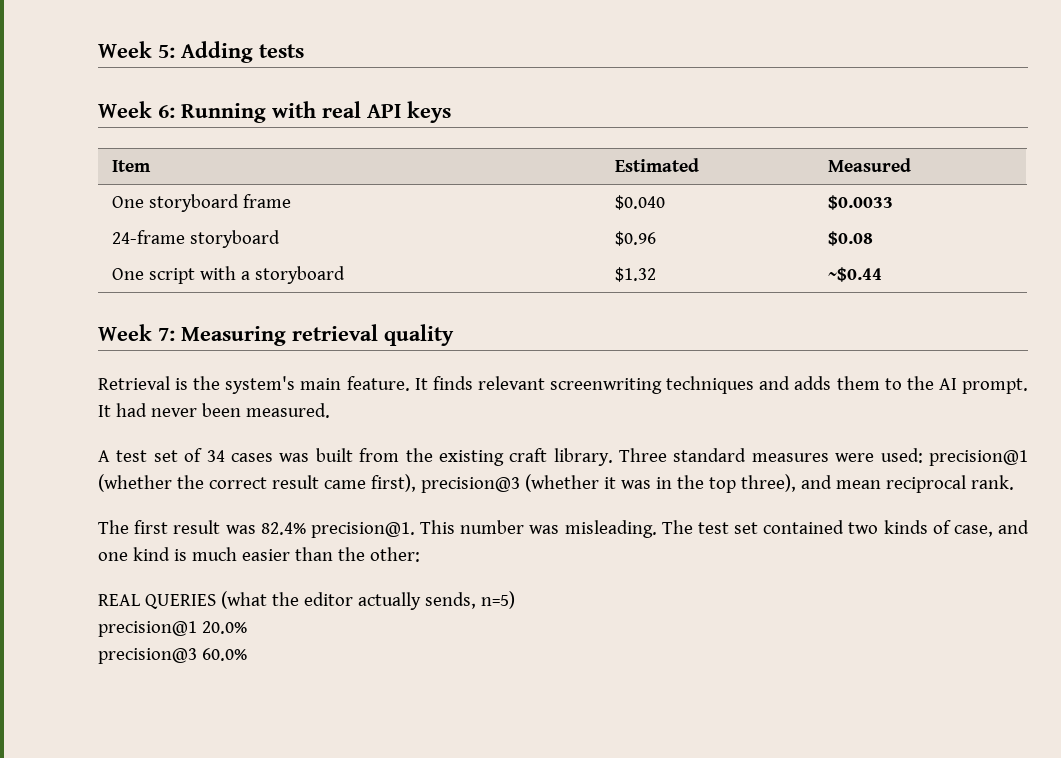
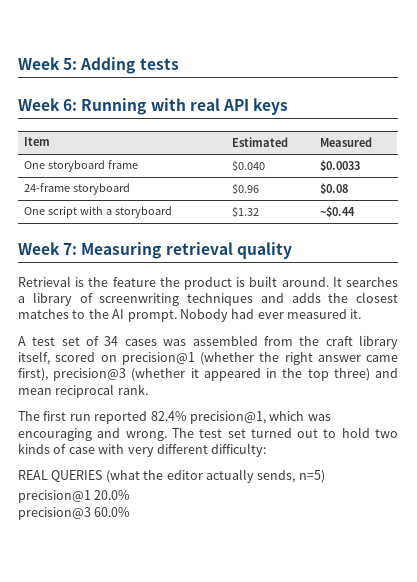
- Retrieval is the system's main feature. It finds relevant screenwriting techniques and adds them to the AI prompt.
+ Retrieval is the feature the product is built around. It searches a library of screenwriting techniques and adds the closest matches to the AI prompt.
- It had never been measured.
+ Nobody had ever measured it.
- A test set of 34 cases was built from the existing craft library. Three standard measures were used: precision@1 (whether the correct result came first), precision@3 (whether it was in the top three), and mean reciprocal rank.
+ A test set of 34 cases was assembled from the craft library itself, scored on precision@1 (whether the right answer came first), precision@3 (whether it appeared in the top three) and mean reciprocal rank.
- The first result was 82.4% precision@1. This number was misleading. The test set contained two kinds of case, and one kind is much easier than the other:
+ The first run reported 82.4% precision@1, which was encouraging and wrong. The test set turned out to hold two kinds of case with very different difficulty:

